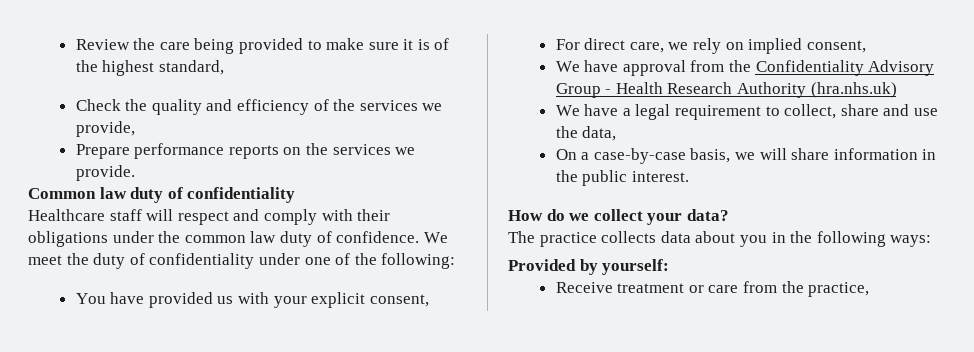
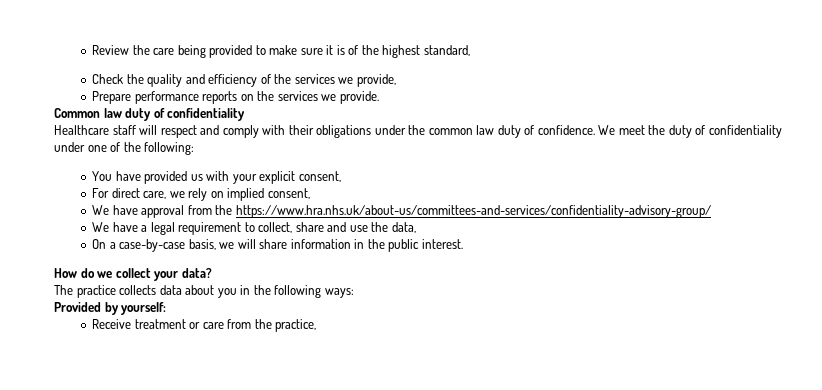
- We have approval from the Confidentiality Advisory Group - Health Research Authority (hra.nhs.uk)
+ We have approval from the https://www.hra.nhs.uk/about-us/committees-and-services/confidentiality-advisory-group/

